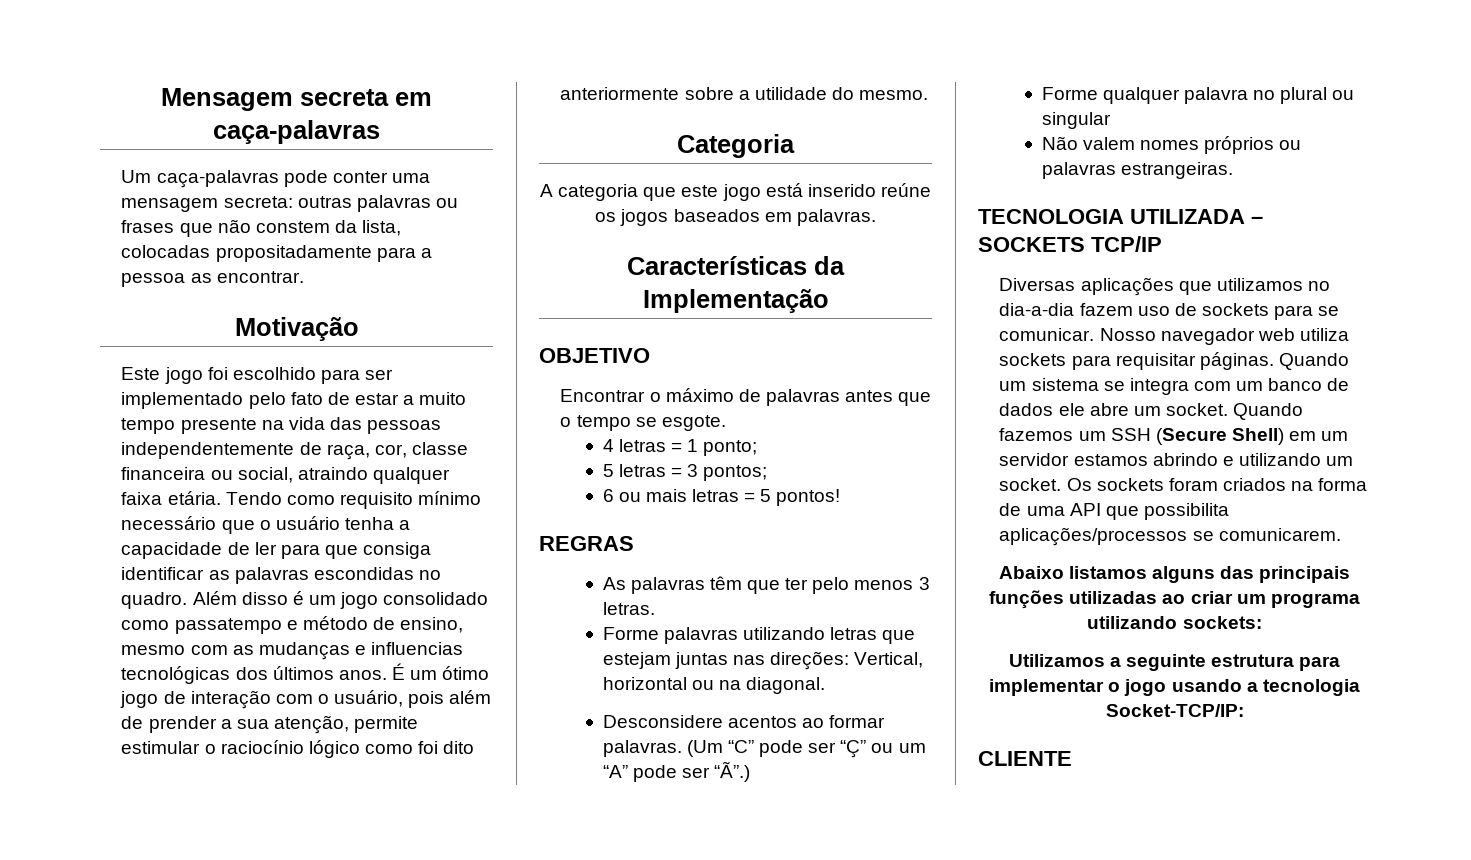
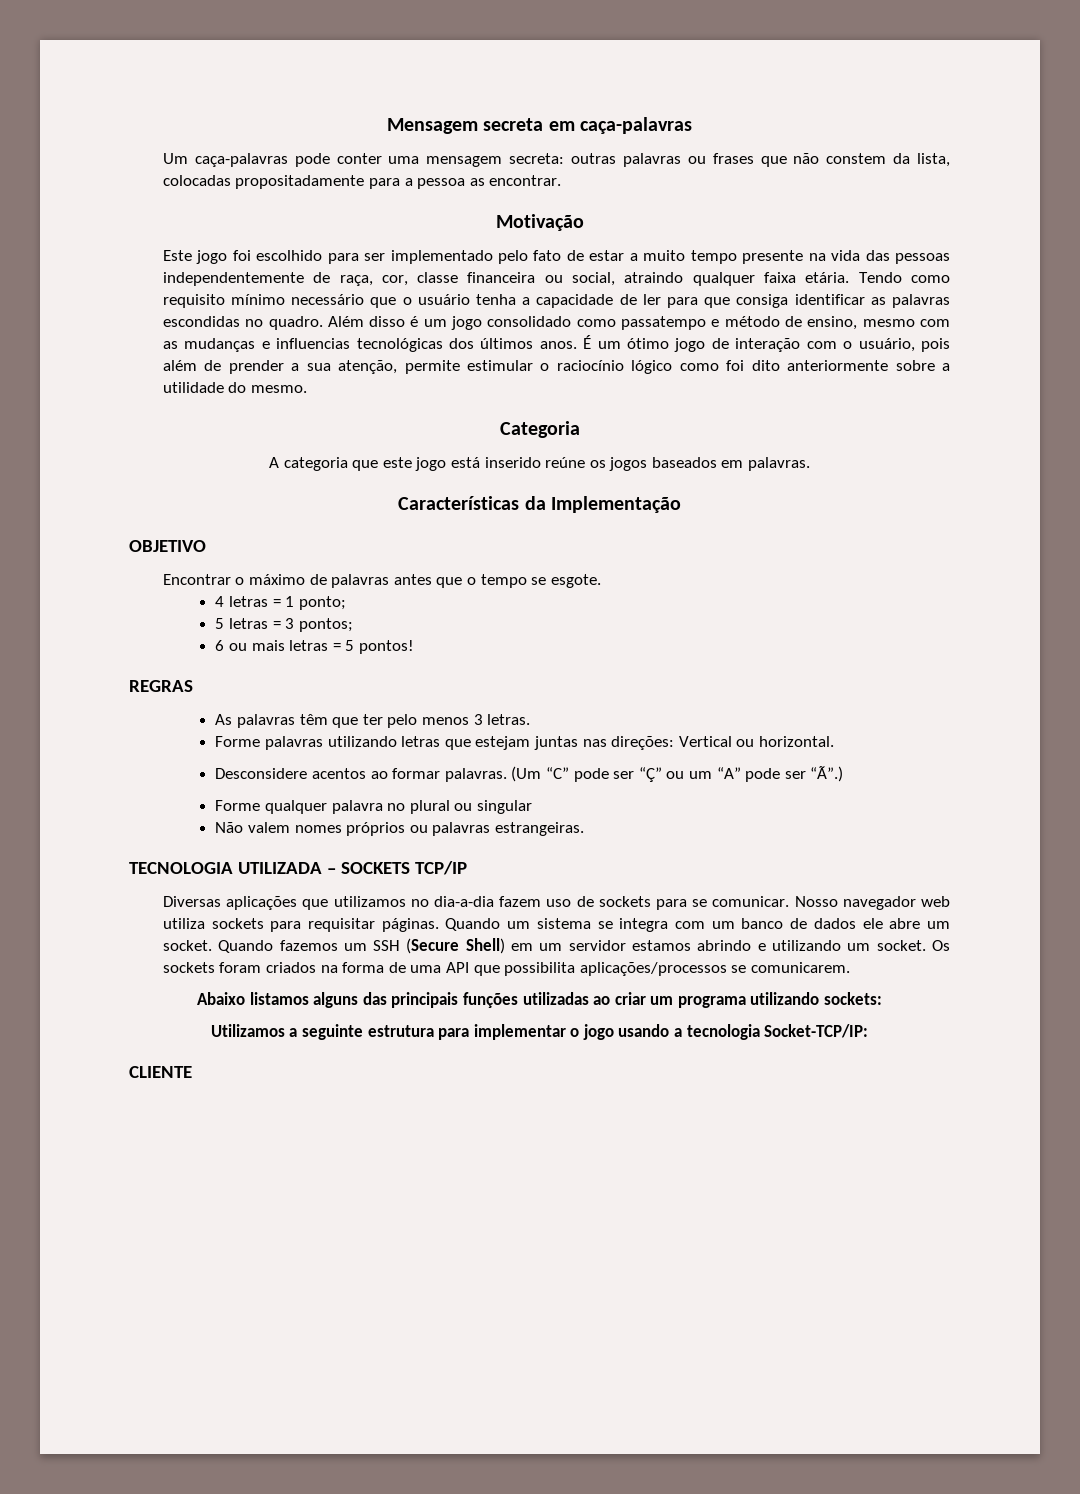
- Forme palavras utilizando letras que estejam juntas nas direções: Vertical, horizontal ou na diagonal.
+ Forme palavras utilizando letras que estejam juntas nas direções: Vertical ou horizontal.

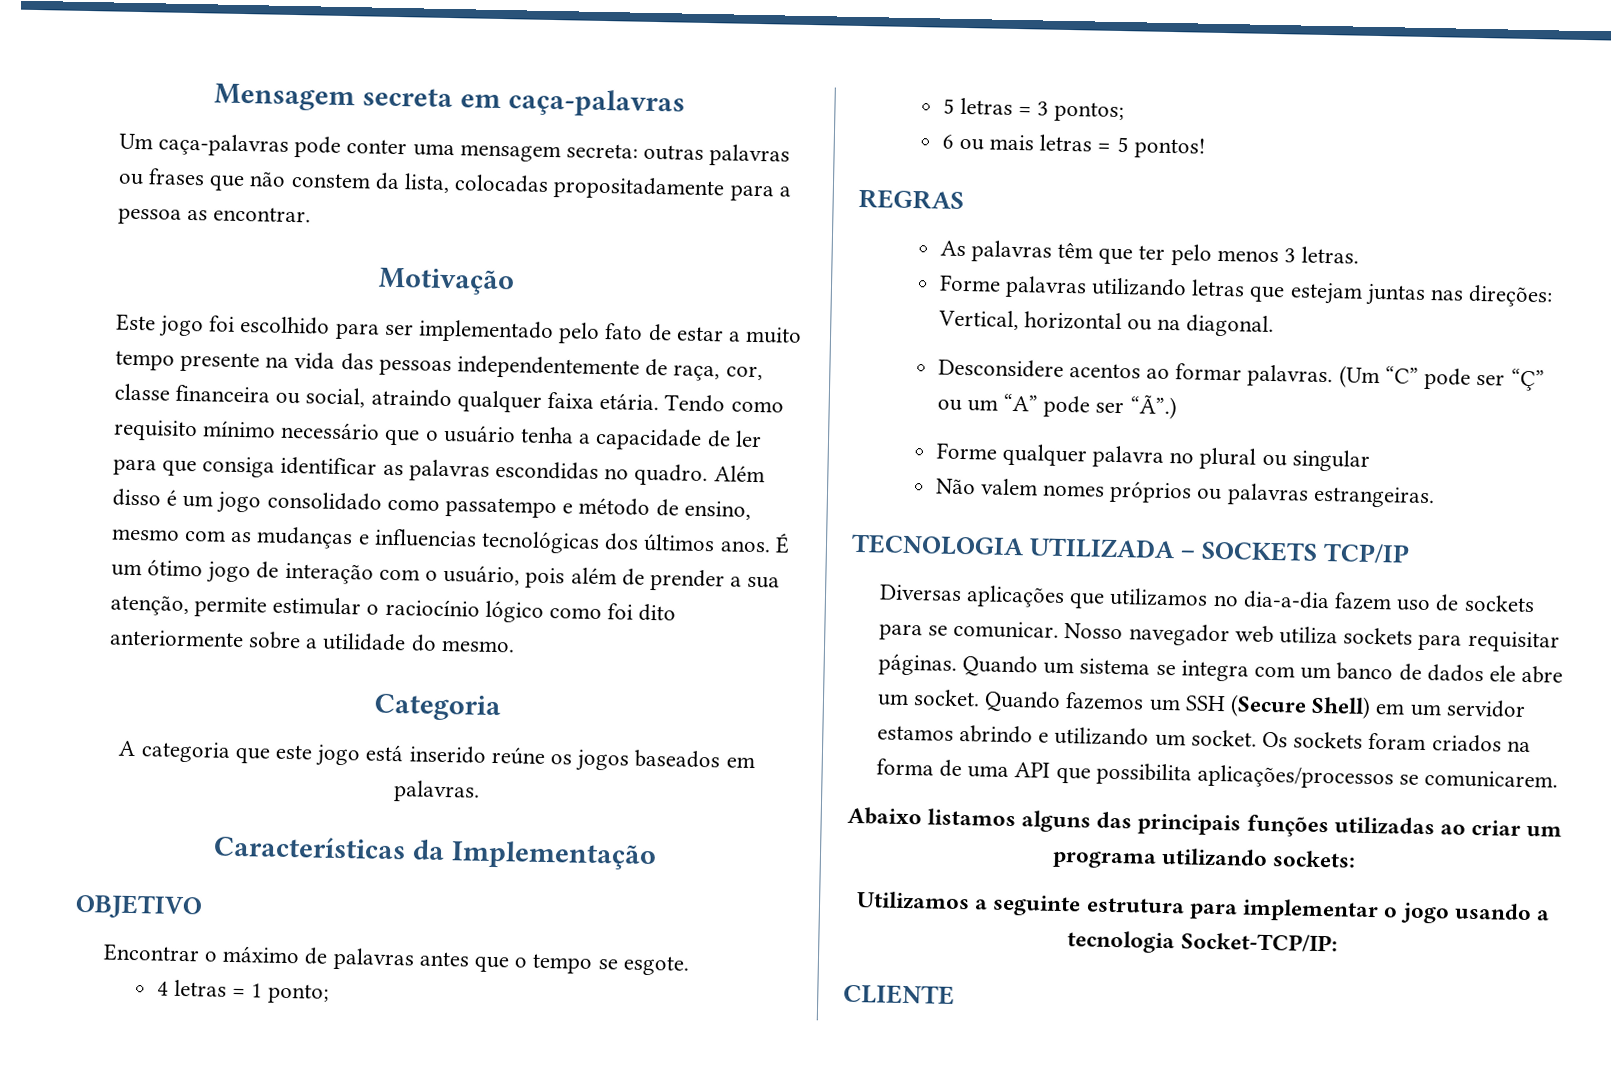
- Forme palavras utilizando letras que estejam juntas nas direções: Vertical ou horizontal.
+ Forme palavras utilizando letras que estejam juntas nas direções: Vertical, horizontal ou na diagonal.

